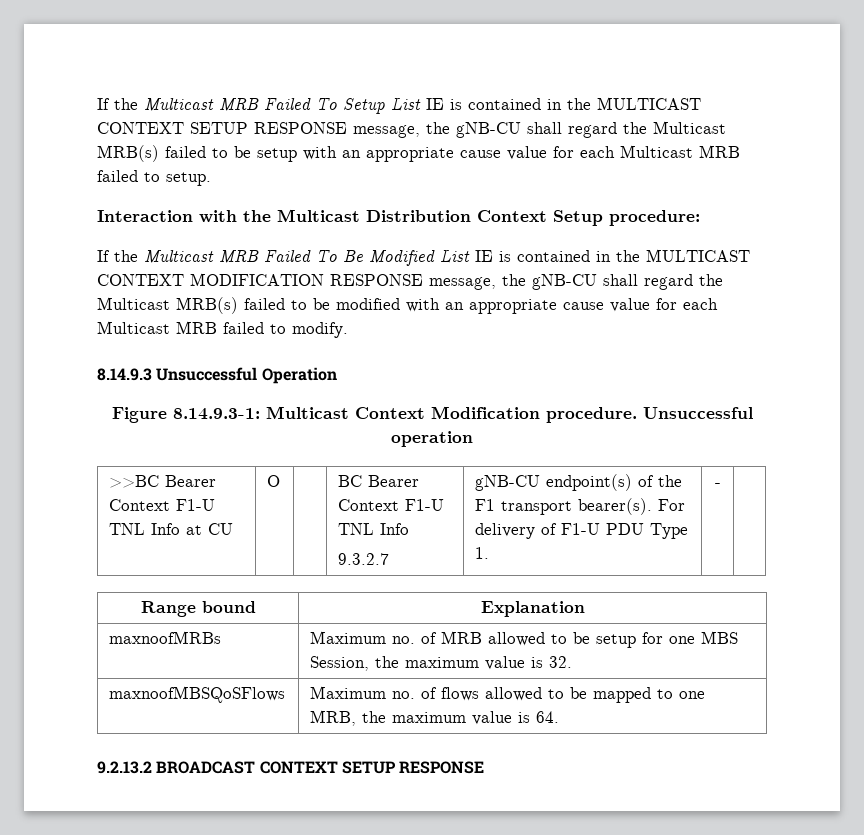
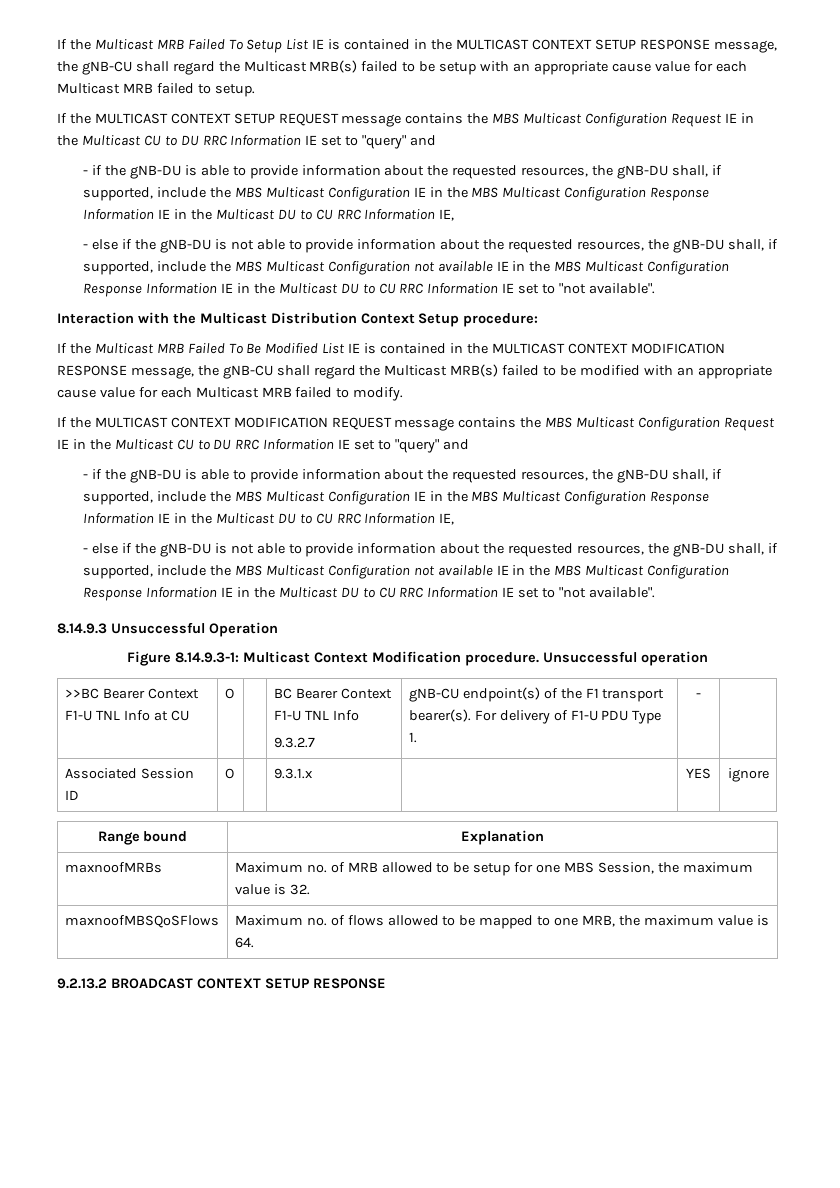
+ If the MULTICAST CONTEXT SETUP REQUEST message contains the MBS Multicast Configuration Request IE in the Multicast CU to DU RRC Information IE set to "query" and
+ - if the gNB-DU is able to provide information about the requested resources, the gNB-DU shall, if supported, include the MBS Multicast Configuration IE in the MBS Multicast Configuration Response Information IE in the Multicast DU to CU RRC Information IE,
+ - else if the gNB-DU is not able to provide information about the requested resources, the gNB-DU shall, if supported, include the MBS Multicast Configuration not available IE in the MBS Multicast Configuration Response Information IE in the Multicast DU to CU RRC Information IE set to "not available".
+ If the MULTICAST CONTEXT MODIFICATION REQUEST message contains the MBS Multicast Configuration Request IE in the Multicast CU to DU RRC Information IE set to "query" and
+ - if the gNB-DU is able to provide information about the requested resources, the gNB-DU shall, if supported, include the MBS Multicast Configuration IE in the MBS Multicast Configuration Response Information IE in the Multicast DU to CU RRC Information IE,
+ - else if the gNB-DU is not able to provide information about the requested resources, the gNB-DU shall, if supported, include the MBS Multicast Configuration not available IE in the MBS Multicast Configuration Response Information IE in the Multicast DU to CU RRC Information IE set to "not available".
+ Associated Session ID | O | | 9.3.1.x | | YES | ignore

